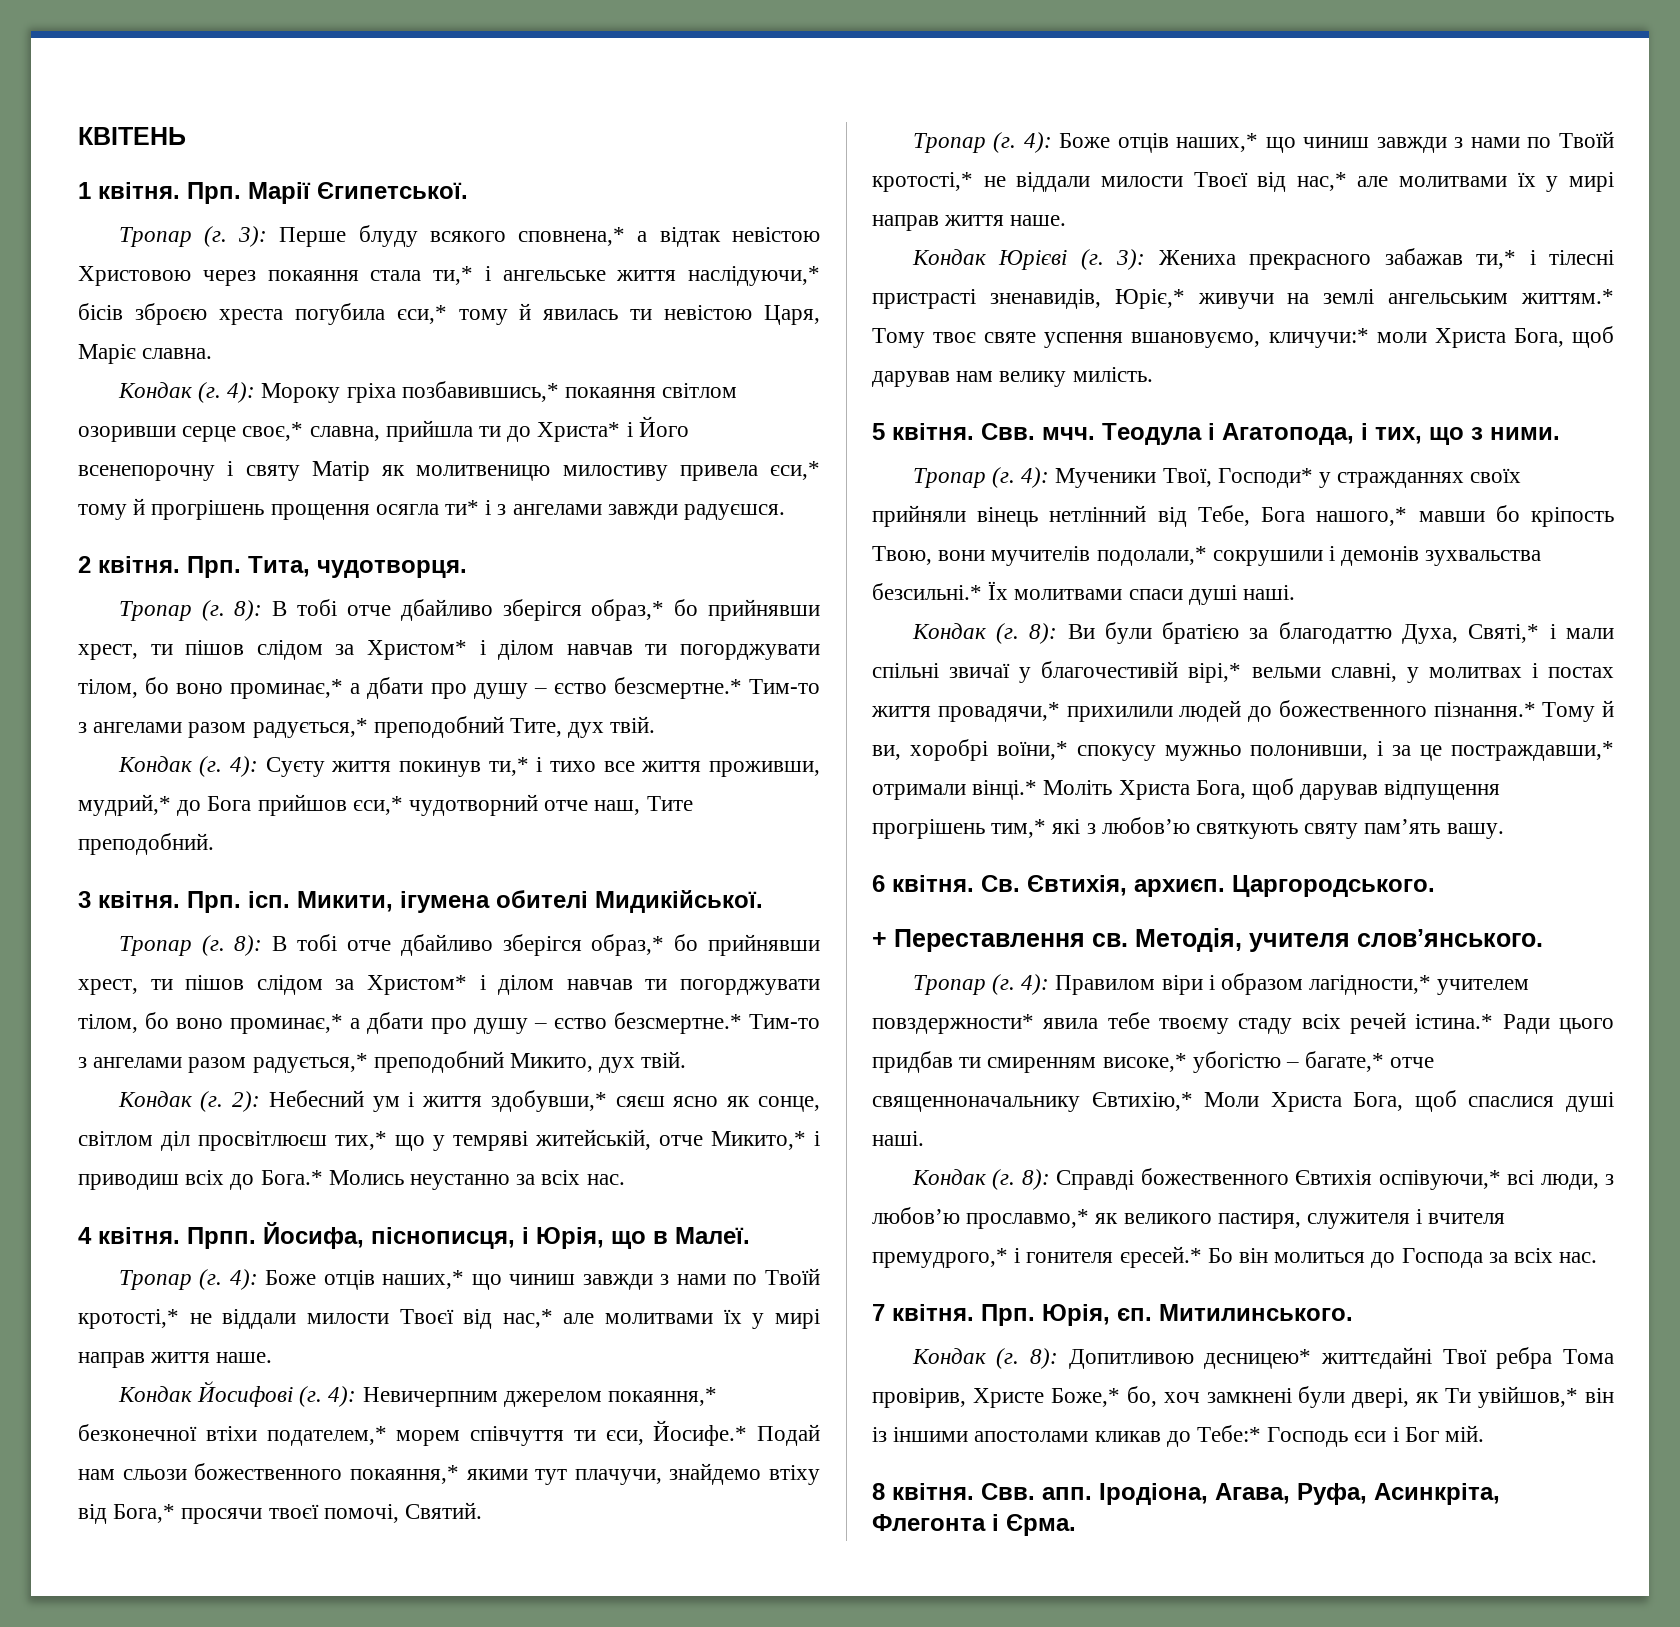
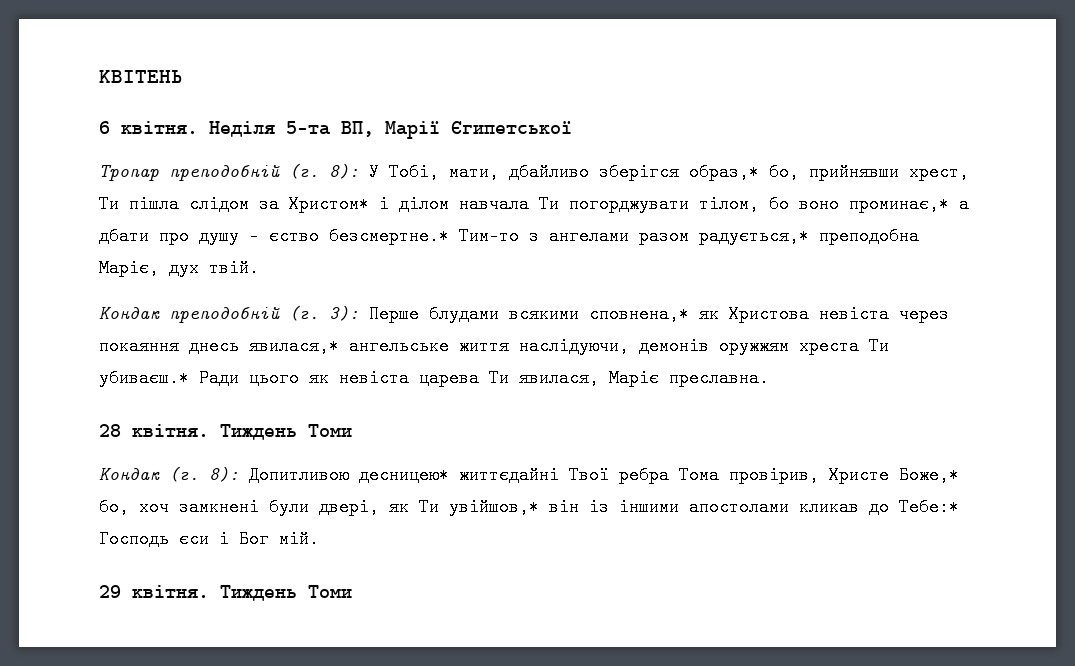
- 1 квітня. Прп. Марії Єгипетської.
- Тропар (г. 3): Перше блуду всякого сповнена,* а відтак невістою Христовою через покаяння стала ти,* і ангельське життя наслідуючи,* бісів зброєю хреста погубила єси,* тому й явилась ти невістою Царя, Маріє славна.
- Кондак (г. 4): Мороку гріха позбавившись,* покаяння світлом озоривши серце своє,* славна, прийшла ти до Христа* і Його всенепорочну і святу Матір як молитвеницю милостиву привела єси,* тому й прогрішень прощення осягла ти* і з ангелами завжди радуєшся.
- 2 квітня. Прп. Тита, чудотворця.
- Тропар (г. 8): В тобі отче дбайливо зберігся образ,* бо прийнявши хрест, ти пішов слідом за Христом* і ділом навчав ти погорджувати тілом, бо воно проминає,* а дбати про душу – єство безсмертне.* Тим-то з ангелами разом радується,* преподобний Тите, дух твій.
- Кондак (г. 4): Суєту життя покинув ти,* і тихо все життя проживши, мудрий,* до Бога прийшов єси,* чудотворний отче наш, Тите преподобний.
- 3 квітня. Прп. ісп. Микити, ігумена обителі Мидикійської.
- Тропар (г. 8): В тобі отче дбайливо зберігся образ,* бо прийнявши хрест, ти пішов слідом за Христом* і ділом навчав ти погорджувати тілом, бо воно проминає,* а дбати про душу – єство безсмертне.* Тим-то з ангелами разом радується,* преподобний Микито, дух твій.
- Кондак (г. 2): Небесний ум і життя здобувши,* сяєш ясно як сонце, світлом діл просвітлюєш тих,* що у темряві житейській, отче Микито,* і приводиш всіх до Бога.* Молись неустанно за всіх нас.
- 4 квітня. Прпп. Йосифа, піснописця, і Юрія, що в Малеї.
- Тропар (г. 4): Боже отців наших,* що чиниш завжди з нами по Твоїй кротості,* не віддали милости Твоєї від нас,* але молитвами їх у мирі направ життя наше.
- Кондак Йосифові (г. 4): Невичерпним джерелом покаяння,* безконечної втіхи подателем,* морем співчуття ти єси, Йосифе.* Подай нам сльози божественного покаяння,* якими тут плачучи, знайдемо втіху від Бога,* просячи твоєї помочі, Святий.
- Тропар (г. 4): Боже отців наших,* що чиниш завжди з нами по Твоїй кротості,* не віддали милости Твоєї від нас,* але молитвами їх у мирі направ життя наше.
- Кондак Юрієві (г. 3): Жениха прекрасного забажав ти,* і тілесні пристрасті зненавидів, Юріє,* живучи на землі ангельським життям.* Тому твоє святе успення вшановуємо, кличучи:* моли Христа Бога, щоб дарував нам велику милість.
- 5 квітня. Свв. мчч. Теодула і Агатопода, і тих, що з ними.
- Тропар (г. 4): Мученики Твої, Господи* у стражданнях своїх прийняли вінець нетлінний від Тебе, Бога нашого,* мавши бо кріпость Твою, вони мучителів подолали,* сокрушили і демонів зухвальства безсильні.* Їх молитвами спаси душі наші.
- Кондак (г. 8): Ви були братією за благодаттю Духа, Святі,* і мали спільні звичаї у благочестивій вірі,* вельми славні, у молитвах і постах життя провадячи,* прихилили людей до божественного пізнання.* Тому й ви, хоробрі воїни,* спокусу мужньо полонивши, і за це постраждавши,* отримали вінці.* Моліть Христа Бога, щоб дарував відпущення прогрішень тим,* які з любов’ю святкують святу пам’ять вашу.
- 6 квітня. Св. Євтихія, архиєп. Царгородського.
- + Переставлення св. Методія, учителя слов’янського.
- Тропар (г. 4): Правилом віри і образом лагідности,* учителем повздержности* явила тебе твоєму стаду всіх речей істина.* Ради цього придбав ти смиренням високе,* убогістю – багате,* отче священноначальнику Євтихію,* Моли Христа Бога, щоб спаслися душі наші.
- Кондак (г. 8): Справді божественного Євтихія оспівуючи,* всі люди, з любов’ю прославмо,* як великого пастиря, служителя і вчителя премудрого,* і гонителя єресей.* Бо він молиться до Господа за всіх нас.
- 7 квітня. Прп. Юрія, єп. Митилинського.
+ 6 квітня. Неділя 5-та ВП, Марії Єгипетської
+ Тропар преподобній (г. 8): У Тобі, мати, дбайливо зберігся образ,* бо, прийнявши хрест, Ти пішла слідом за Христом* і ділом навчала Ти погорджувати тілом, бо воно проминає,* а дбати про душу – єство безсмертне.* Тим-то з ангелами разом радується,* преподобна Маріє, дух твій.
+ Кондак преподобній (г. 3): Перше блудами всякими сповнена,* як Христова невіста через покаяння днесь явилася,* ангельське життя наслідуючи, демонів оружжям хреста Ти убиваєш.* Ради цього як невіста царева Ти явилася, Маріє преславна.
+ 28 квітня. Тиждень Томи
- 8 квітня. Свв. апп. Іродіона, Агава, Руфа, Асинкріта, Флегонта і Єрма.
+ 29 квітня. Тиждень Томи

